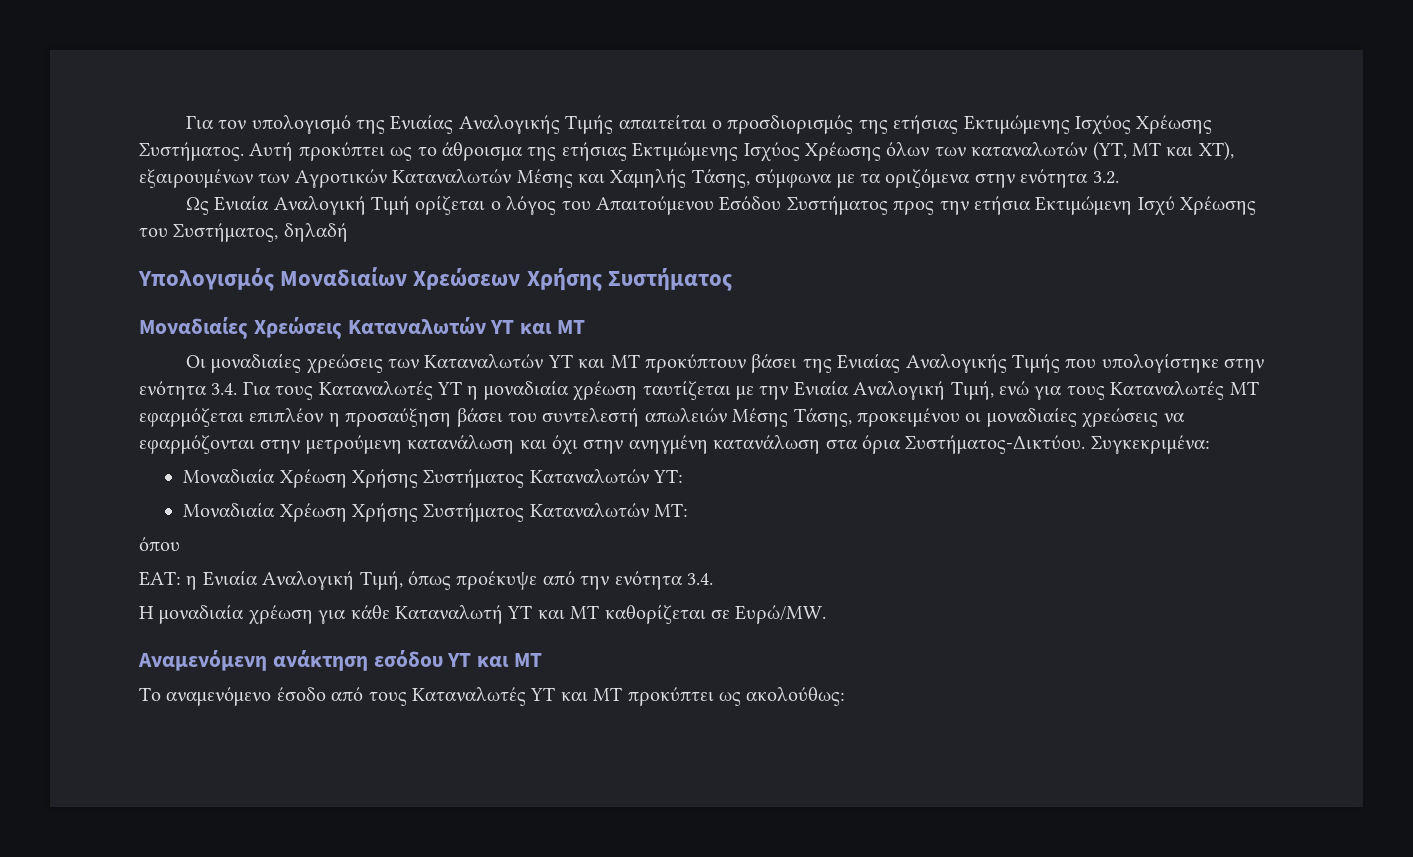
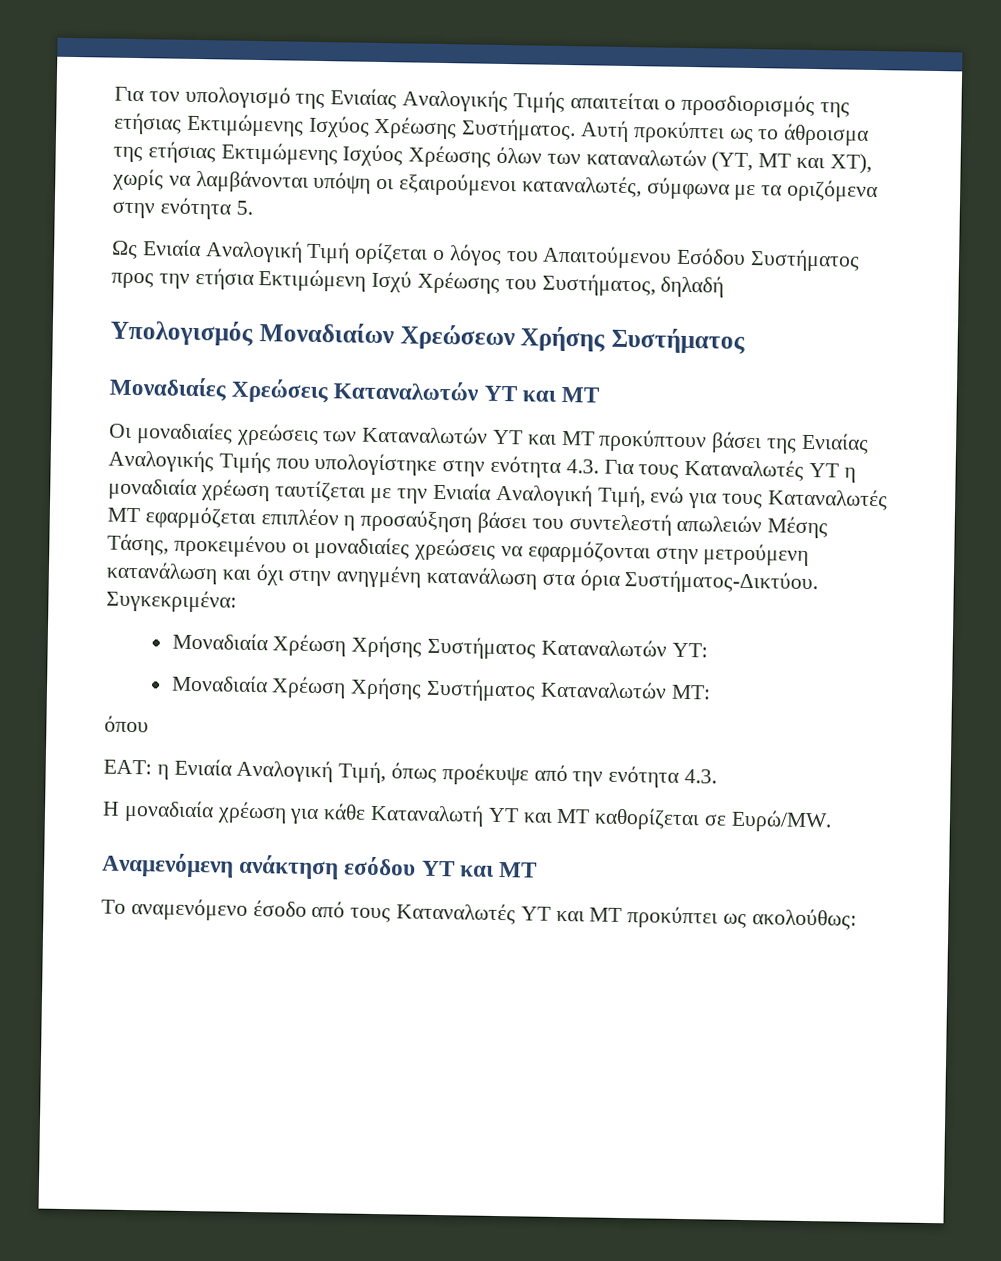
- Αυτή προκύπτει ως το άθροισμα της ετήσιας Εκτιμώμενης Ισχύος Χρέωσης όλων των καταναλωτών (ΥΤ, ΜΤ και ΧΤ), εξαιρουμένων των Αγροτικών Καταναλωτών Μέσης και Χαμηλής Τάσης, σύμφωνα με τα οριζόμενα στην ενότητα 3.2.
+ Αυτή προκύπτει ως το άθροισμα της ετήσιας Εκτιμώμενης Ισχύος Χρέωσης όλων των καταναλωτών (ΥΤ, ΜΤ και ΧΤ), χωρίς να λαμβάνονται υπόψη οι εξαιρούμενοι καταναλωτές, σύμφωνα με τα οριζόμενα στην ενότητα 5.
- Οι μοναδιαίες χρεώσεις των Καταναλωτών ΥΤ και ΜΤ προκύπτουν βάσει της Ενιαίας Αναλογικής Τιμής που υπολογίστηκε στην ενότητα 3.4. Για τους Καταναλωτές ΥΤ η μοναδιαία χρέωση ταυτίζεται με την Ενιαία Αναλογική Τιμή, ενώ για τους Καταναλωτές ΜΤ εφαρμόζεται επιπλέον η προσαύξηση βάσει του συντελεστή απωλειών Μέσης Τάσης, προκειμένου οι μοναδιαίες χρεώσεις να εφαρμόζονται στην μετρούμενη κατανάλωση και όχι στην ανηγμένη κατανάλωση στα όρια Συστήματος-Δικτύου.
+ Οι μοναδιαίες χρεώσεις των Καταναλωτών ΥΤ και ΜΤ προκύπτουν βάσει της Ενιαίας Αναλογικής Τιμής που υπολογίστηκε στην ενότητα 4.3. Για τους Καταναλωτές ΥΤ η μοναδιαία χρέωση ταυτίζεται με την Ενιαία Αναλογική Τιμή, ενώ για τους Καταναλωτές ΜΤ εφαρμόζεται επιπλέον η προσαύξηση βάσει του συντελεστή απωλειών Μέσης Τάσης, προκειμένου οι μοναδιαίες χρεώσεις να εφαρμόζονται στην μετρούμενη κατανάλωση και όχι στην ανηγμένη κατανάλωση στα όρια Συστήματος-Δικτύου.
- ΕΑΤ: η Ενιαία Αναλογική Τιμή, όπως προέκυψε από την ενότητα 3.4.
+ ΕΑΤ: η Ενιαία Αναλογική Τιμή, όπως προέκυψε από την ενότητα 4.3.

